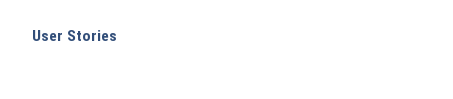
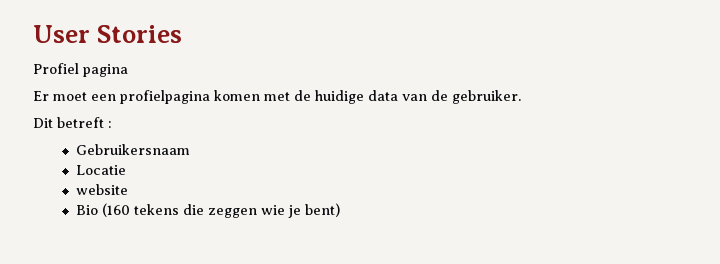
+ Profiel pagina
+ Er moet een profielpagina komen met de huidige data van de gebruiker.
+ Dit betreft :
+ Gebruikersnaam
+ Locatie
+ website
+ Bio (160 tekens die zeggen wie je bent)

